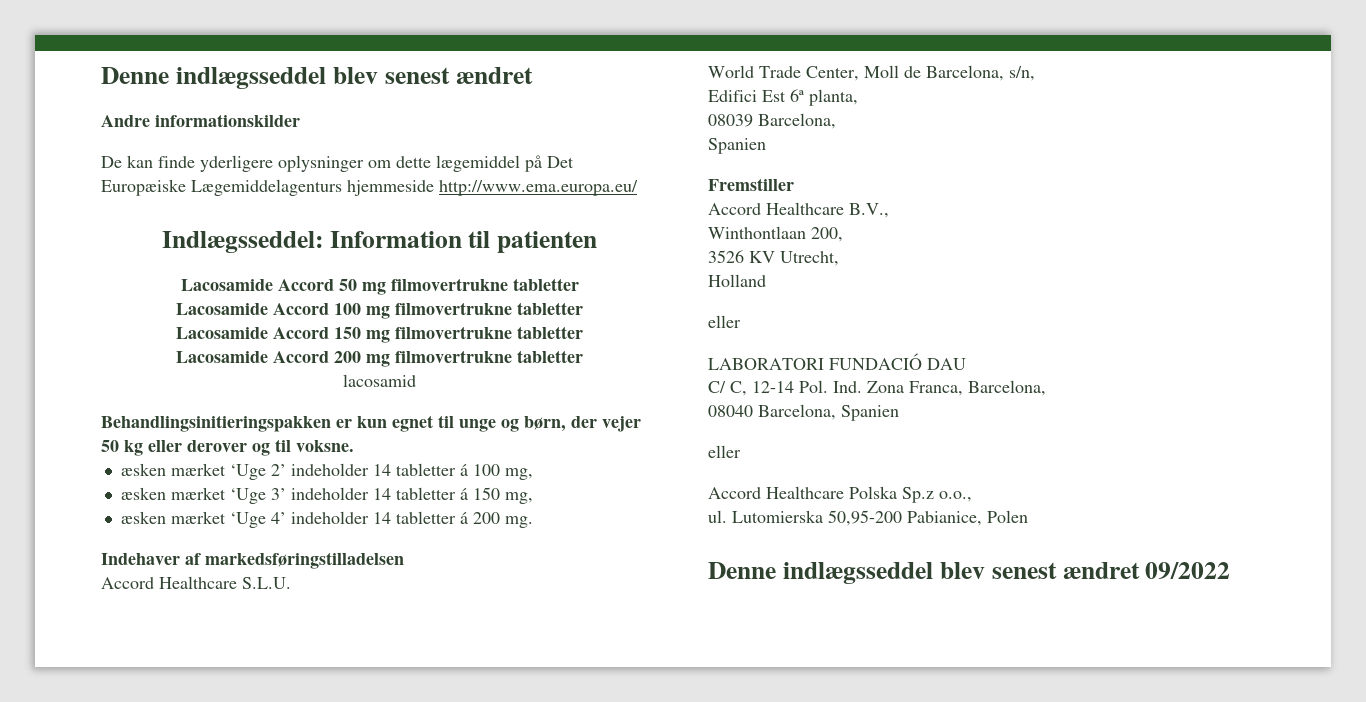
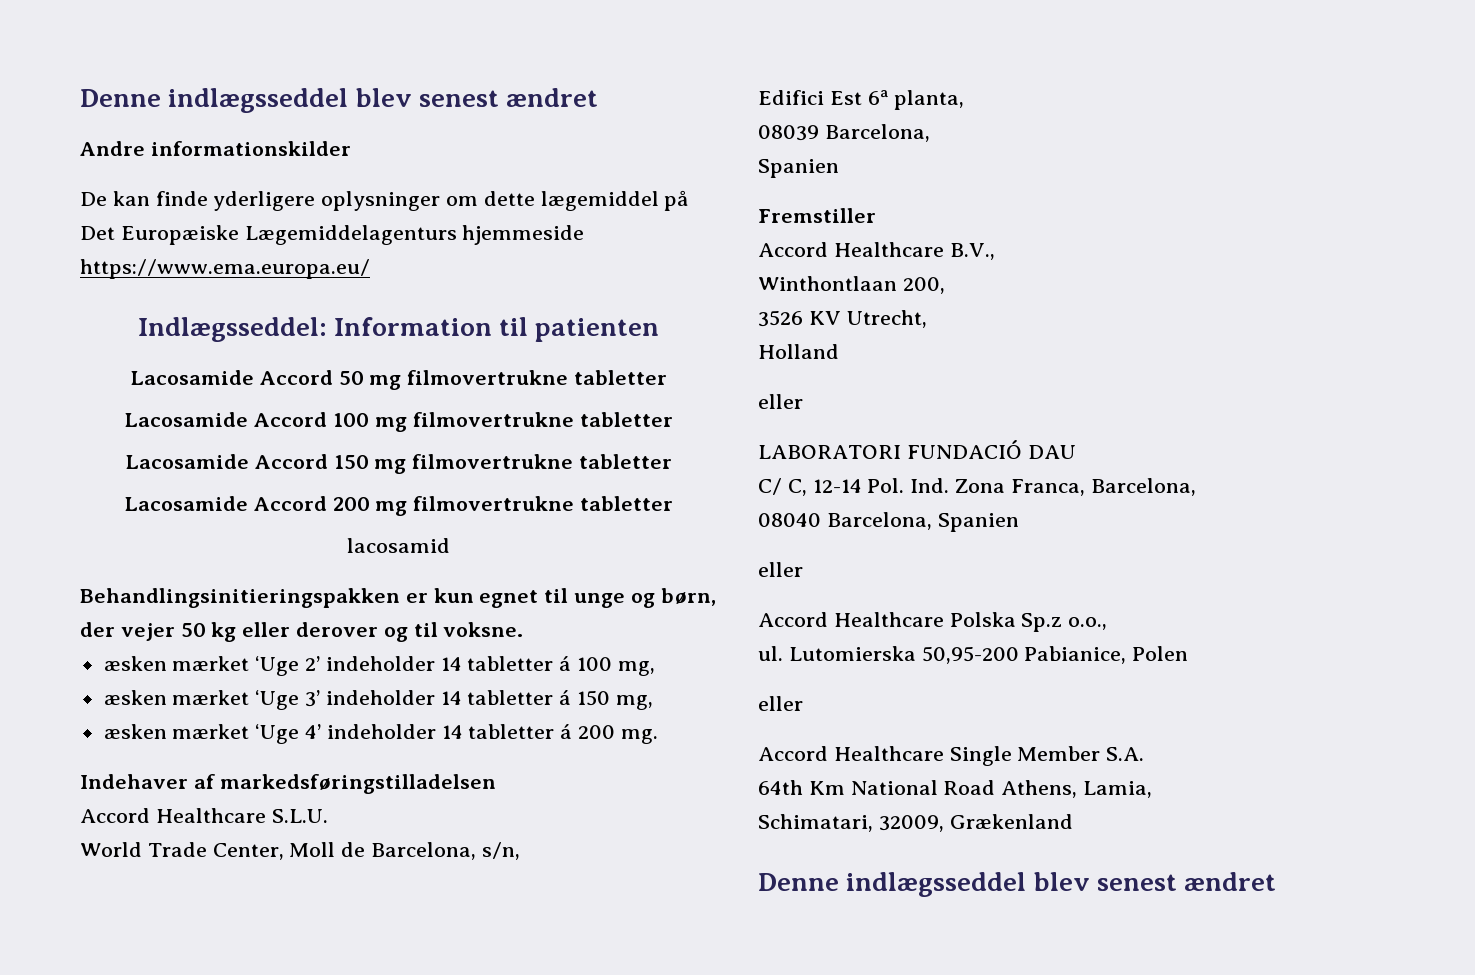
- De kan finde yderligere oplysninger om dette lægemiddel på Det Europæiske Lægemiddelagenturs hjemmeside http://www.ema.europa.eu/
+ De kan finde yderligere oplysninger om dette lægemiddel på Det Europæiske Lægemiddelagenturs hjemmeside https://www.ema.europa.eu/
  Lutomierska 50,95-200 Pabianice, Polen
- Denne indlægsseddel blev senest ændret 09/2022
+ eller
+ Accord Healthcare Single Member S.A.
+ 64th Km National Road Athens, Lamia,
+ Schimatari, 32009, Grækenland
+ Denne indlægsseddel blev senest ændret

